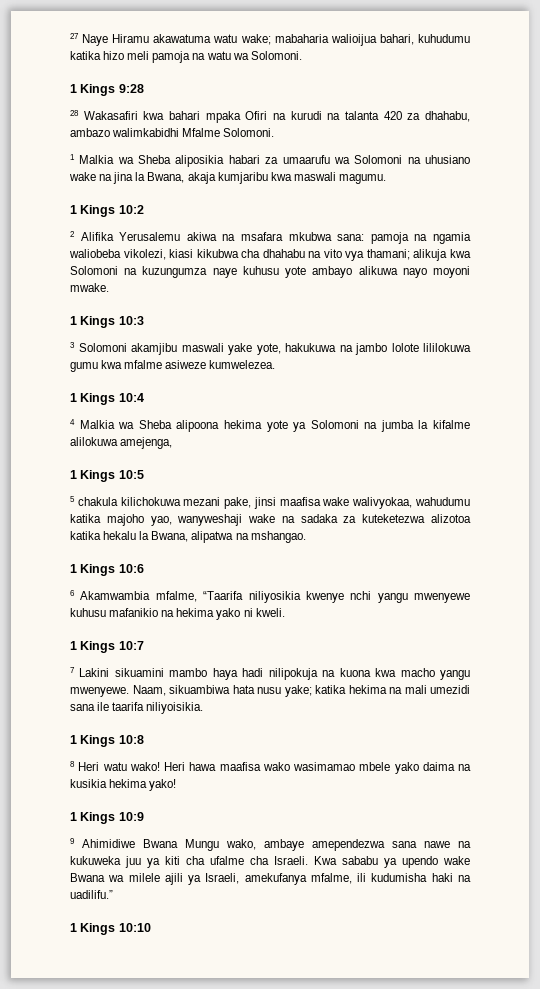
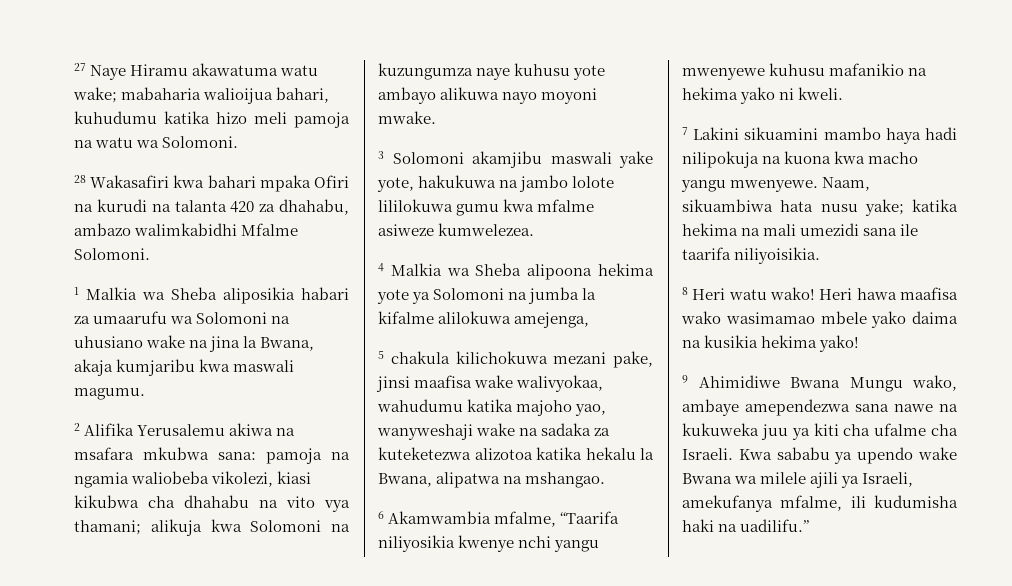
- 1 Kings 9:28
- 1 Kings 10:2
- 1 Kings 10:3
- 1 Kings 10:4
- 1 Kings 10:5
- 1 Kings 10:6
- 1 Kings 10:7
- 1 Kings 10:8
- 1 Kings 10:9
- 1 Kings 10:10

